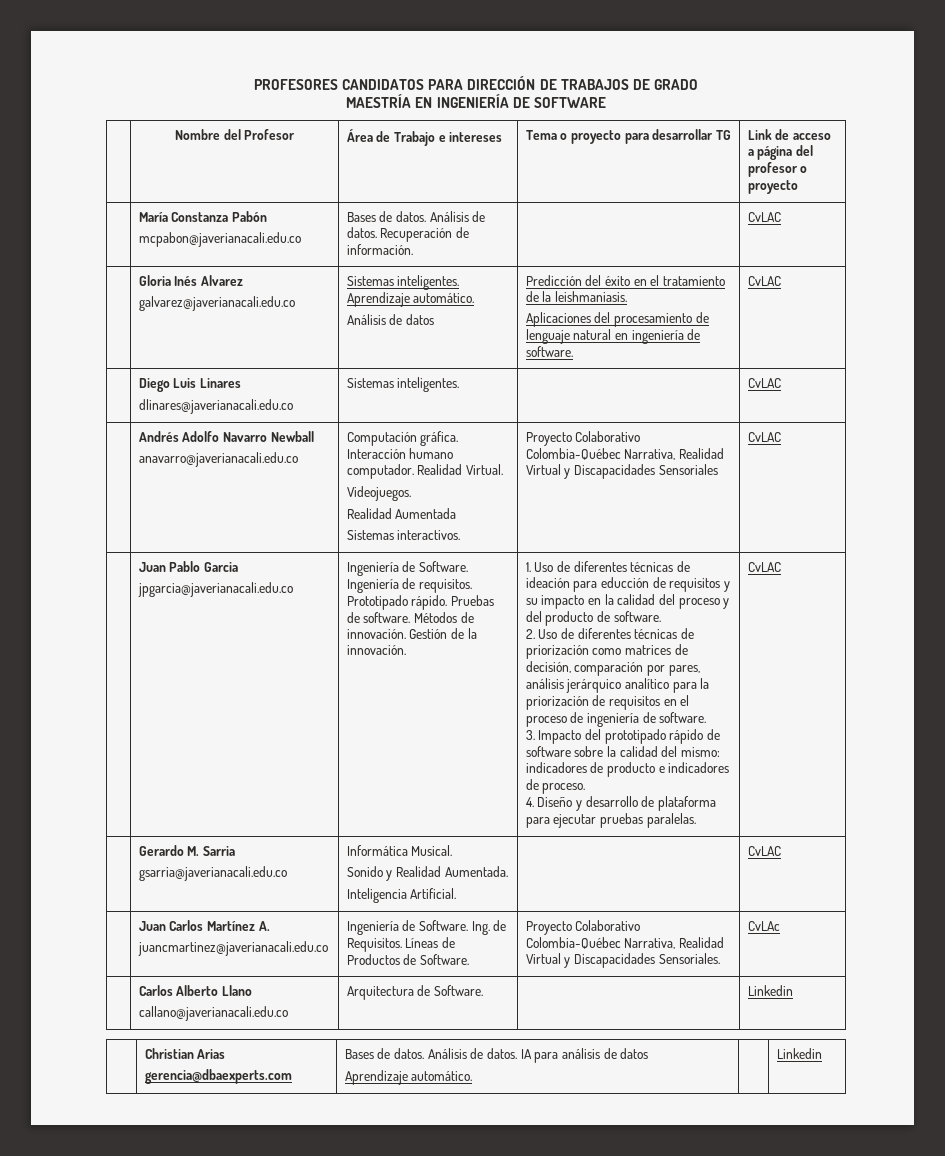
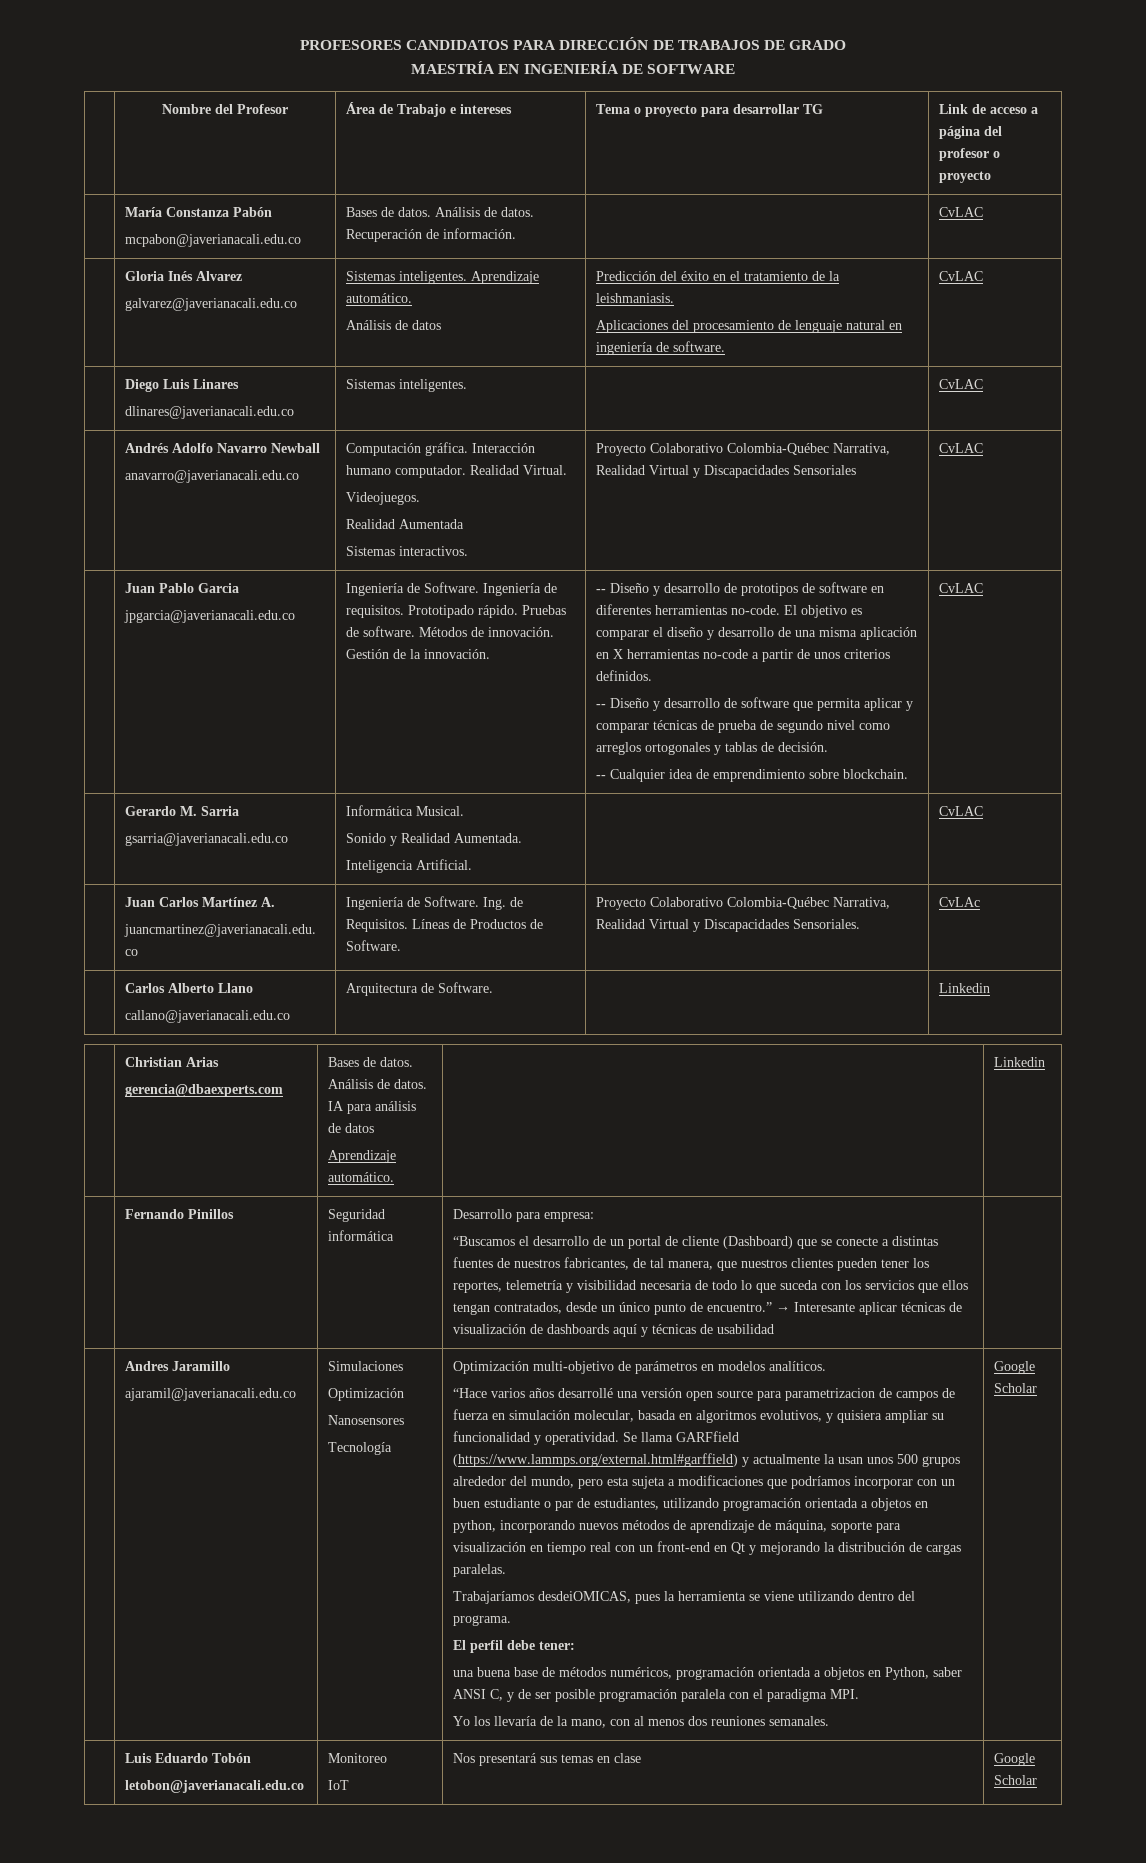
- 1. Uso de diferentes técnicas de ideación para educción de requisitos y su impacto en la calidad del proceso y del producto de software.
- 2. Uso de diferentes técnicas de priorización como matrices de decisión, comparación por pares, análisis jerárquico analítico para la priorización de requisitos en el proceso de ingeniería de software.
- 3. Impacto del prototipado rápido de software sobre la calidad del mismo: indicadores de producto e indicadores de proceso.
- 4. Diseño y desarrollo de plataforma para ejecutar pruebas paralelas.
+ -- Diseño y desarrollo de prototipos de software en diferentes herramientas no-code. El objetivo es comparar el diseño y desarrollo de una misma aplicación en X herramientas no-code a partir de unos criterios definidos.
+ -- Diseño y desarrollo de software que permita aplicar y comparar técnicas de prueba de segundo nivel como arreglos ortogonales y tablas de decisión.
+ -- Cualquier idea de emprendimiento sobre blockchain.
+ Fernando Pinillos | Seguridad informática | Desarrollo para empresa:
+ “Buscamos el desarrollo de un portal de cliente (Dashboard) que se conecte a distintas fuentes de nuestros fabricantes, de tal manera, que nuestros clientes pueden tener los reportes, telemetría y visibilidad necesaria de todo lo que suceda con los servicios que ellos tengan contratados, desde un único punto de encuentro.” → Interesante aplicar técnicas de visualización de dashboards aquí y técnicas de usabilidad |
+ | Andres Jaramillo
+ ajaramil@javerianacali.edu.co | Simulaciones
+ Optimización
+ Nanosensores
+ Tecnología | Optimización multi-objetivo de parámetros en modelos analíticos.
+ “Hace varios años desarrollé una versión open source para parametrizacion de campos de fuerza en simulación molecular, basada en algoritmos evolutivos, y quisiera ampliar su funcionalidad y operatividad. Se llama GARFfield (https://www.lammps.org/external.html#garffield) y actualmente la usan unos 500 grupos alrededor del mundo, pero esta sujeta a modificaciones que podríamos incorporar con un buen estudiante o par de estudiantes, utilizando programación orientada a objetos en python, incorporando nuevos métodos de aprendizaje de máquina, soporte para visualización en tiempo real con un front-end en Qt y mejorando la distribución de cargas paralelas.
+ Trabajaríamos desdeiOMICAS, pues la herramienta se viene utilizando dentro del programa.
+ El perfil debe tener:
+ una buena base de métodos numéricos, programación orientada a objetos en Python, saber ANSI C, y de ser posible programación paralela con el paradigma MPI.
+ Yo los llevaría de la mano, con al menos dos reuniones semanales. | Google Scholar
+ | Luis Eduardo Tobón
+ letobon@javerianacali.edu.co | Monitoreo
+ IoT | Nos presentará sus temas en clase | Google Scholar

